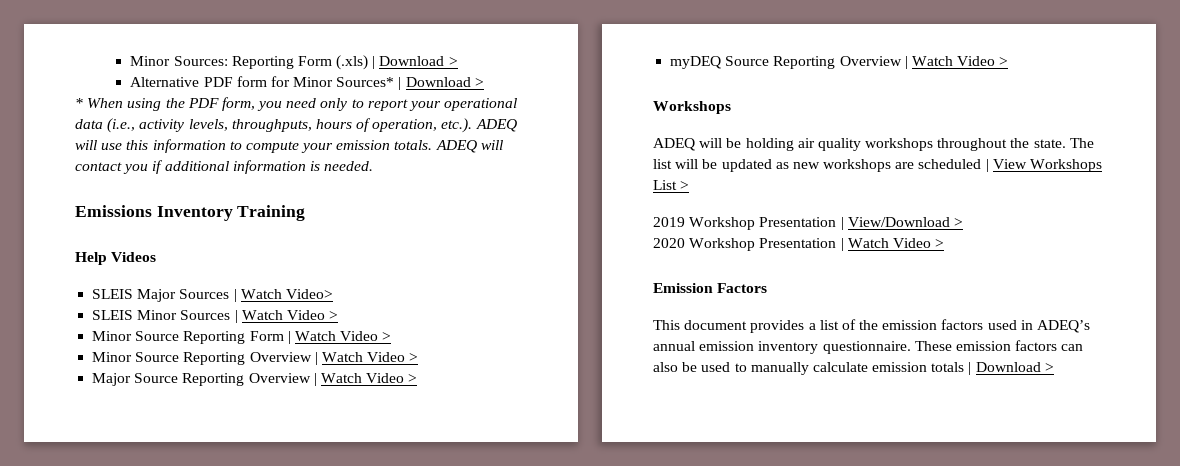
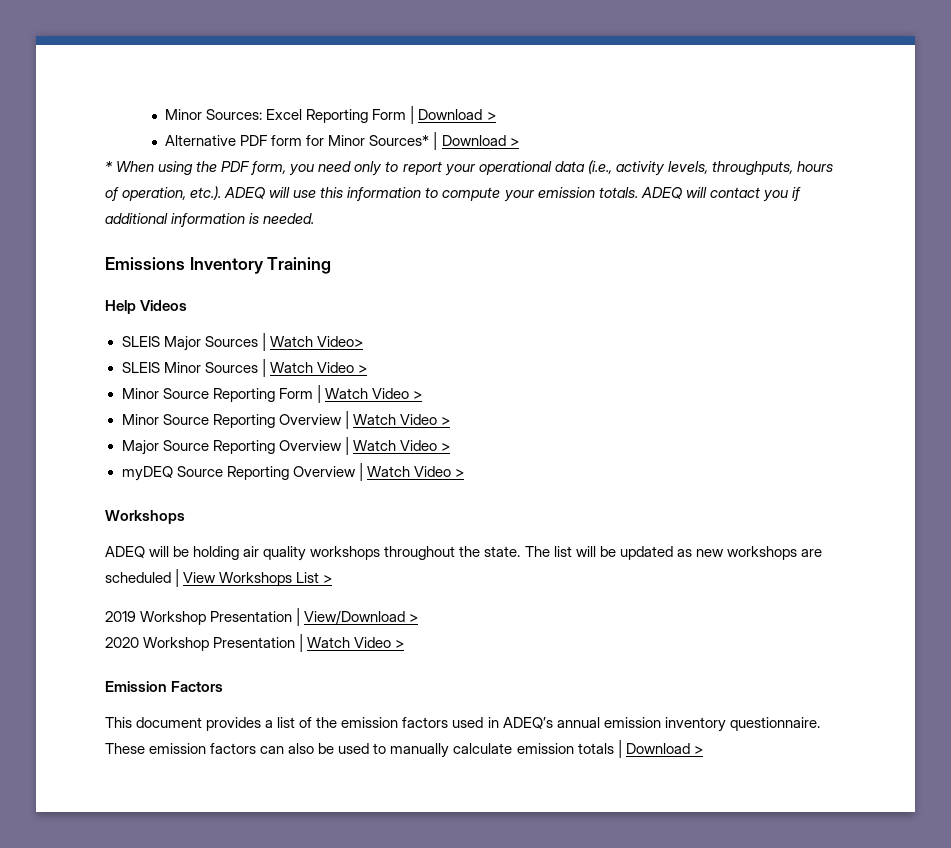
- Minor Sources: Reporting Form (.xls) | Download >
+ Minor Sources: Excel Reporting Form | Download >

